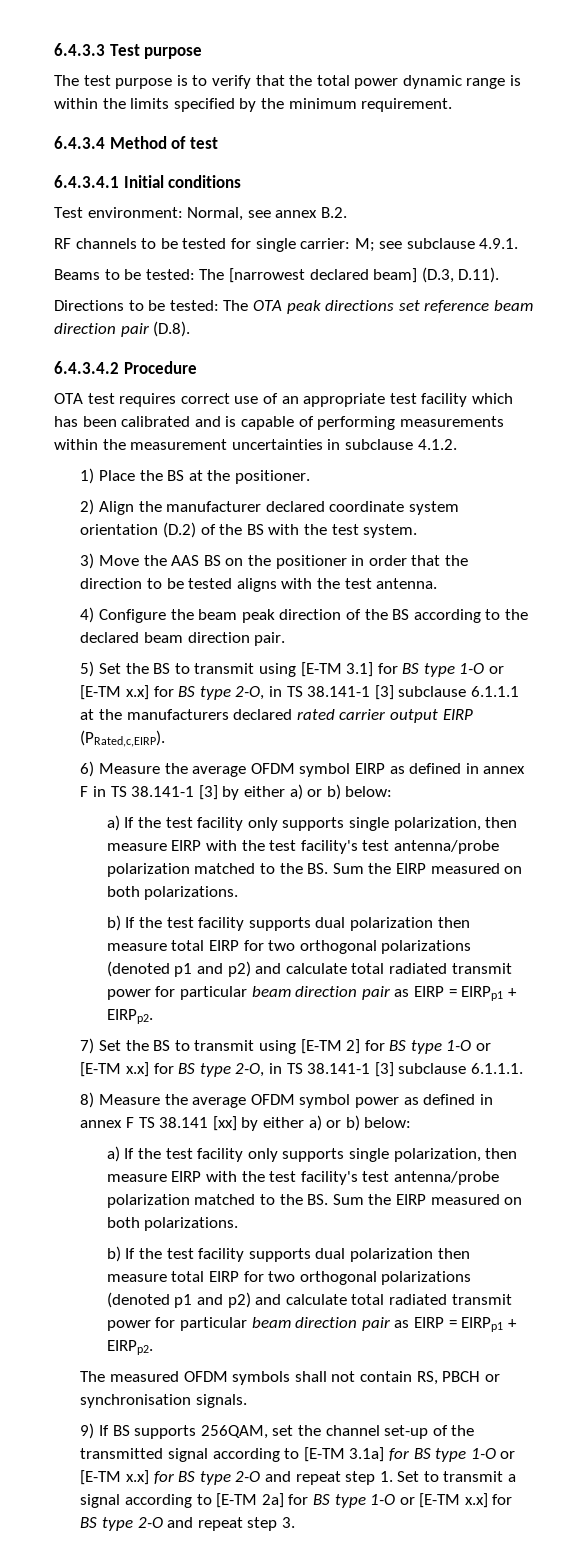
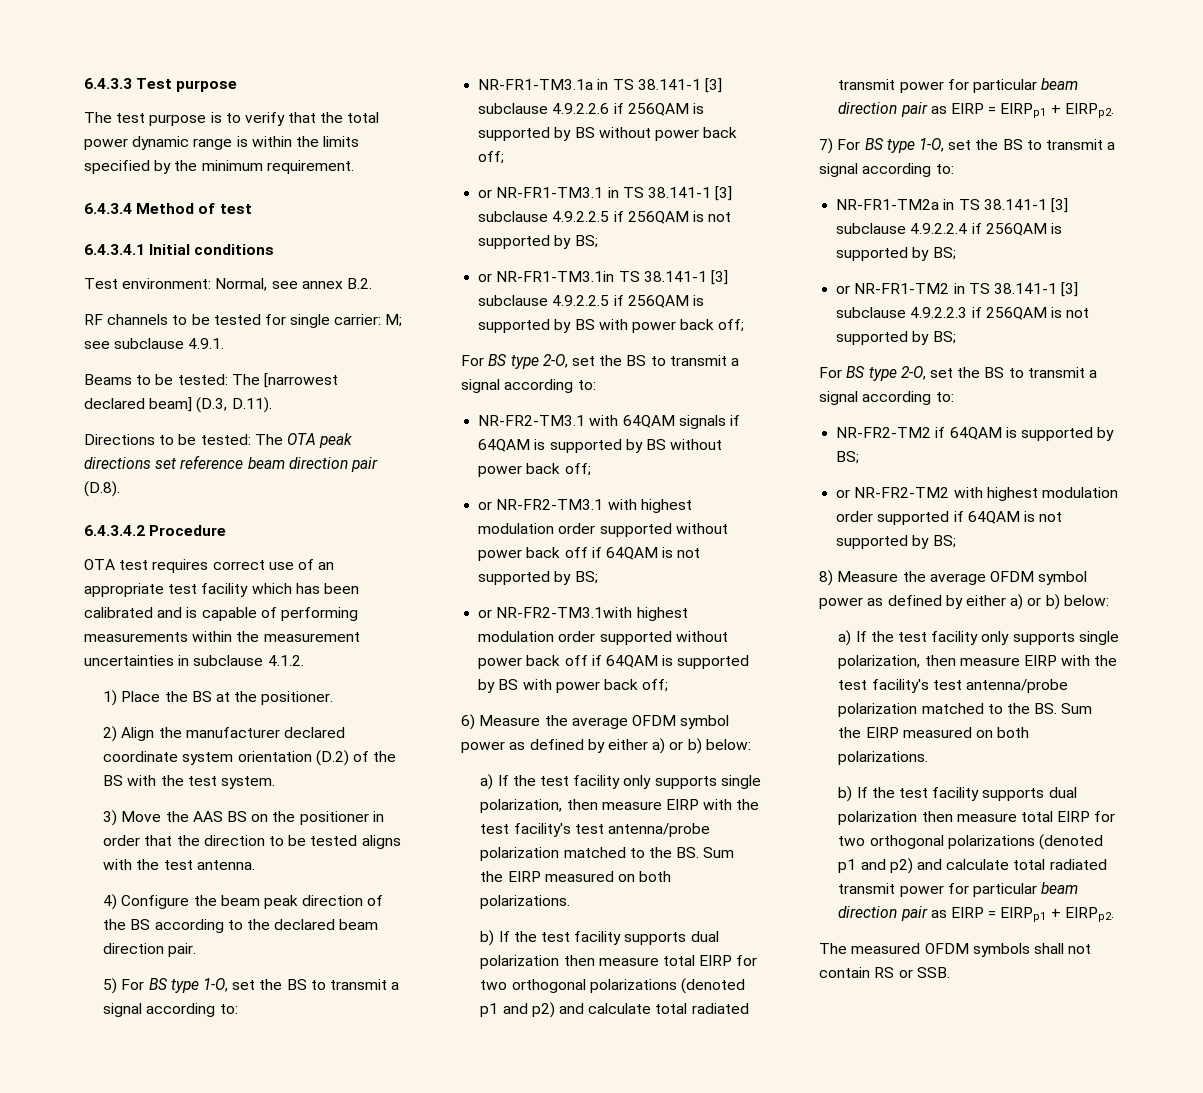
- 5) Set the BS to transmit using [E-TM 3.1] for BS type 1-O or [E-TM x.x] for BS type 2-O, in TS 38.141-1 [3] subclause 6.1.1.1 at the manufacturers declared rated carrier output EIRP (PRated,c,EIRP).
+ 5) For BS type 1-O, set the BS to transmit a signal according to:
+ NR-FR1-TM3.1a in TS 38.141-1 [3] subclause 4.9.2.2.6 if 256QAM is supported by BS without power back off;
+ or NR-FR1-TM3.1 in TS 38.141-1 [3] subclause 4.9.2.2.5 if 256QAM is not supported by BS;
+ or NR-FR1-TM3.1in TS 38.141-1 [3] subclause 4.9.2.2.5 if 256QAM is supported by BS with power back off;
+ For BS type 2-O, set the BS to transmit a signal according to:
+ NR-FR2-TM3.1 with 64QAM signals if 64QAM is supported by BS without power back off;
+ or NR-FR2-TM3.1 with highest modulation order supported without power back off if 64QAM is not supported by BS;
+ or NR-FR2-TM3.1with highest modulation order supported without power back off if 64QAM is supported by BS with power back off;
- 6) Measure the average OFDM symbol EIRP as defined in annex F in TS 38.141-1 [3] by either a) or b) below:
+ 6) Measure the average OFDM symbol power as defined by either a) or b) below:
- 7) Set the BS to transmit using [E-TM 2] for BS type 1-O or [E-TM x.x] for BS type 2-O, in TS 38.141-1 [3] subclause 6.1.1.1.
+ 7) For BS type 1-O, set the BS to transmit a signal according to:
+ NR-FR1-TM2a in TS 38.141-1 [3] subclause 4.9.2.2.4 if 256QAM is supported by BS;
+ or NR-FR1-TM2 in TS 38.141-1 [3] subclause 4.9.2.2.3 if 256QAM is not supported by BS;
+ For BS type 2-O, set the BS to transmit a signal according to:
+ NR-FR2-TM2 if 64QAM is supported by BS;
+ or NR-FR2-TM2 with highest modulation order supported if 64QAM is not supported by BS;
- 8) Measure the average OFDM symbol power as defined in annex F TS 38.141 [xx] by either a) or b) below:
+ 8) Measure the average OFDM symbol power as defined by either a) or b) below:
- The measured OFDM symbols shall not contain RS, PBCH or synchronisation signals.
- 9) If BS supports 256QAM, set the channel set-up of the transmitted signal according to [E-TM 3.1a] for BS type 1-O or [E-TM x.x] for BS type 2-O and repeat step 1. Set to transmit a signal according to [E-TM 2a] for BS type 1-O or [E-TM x.x] for BS type 2-O and repeat step 3.
+ The measured OFDM symbols shall not contain RS or SSB.

